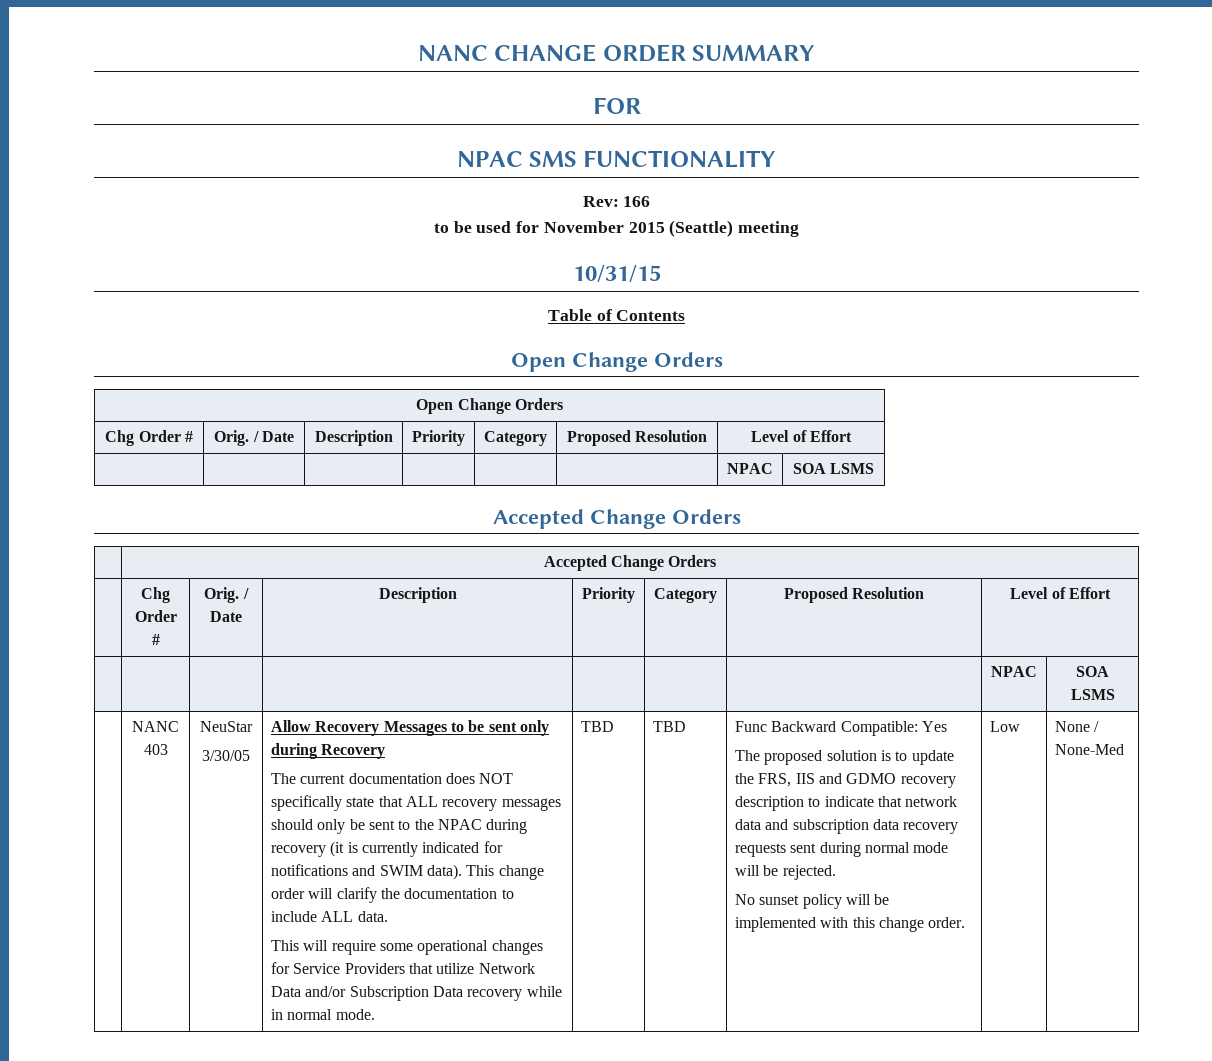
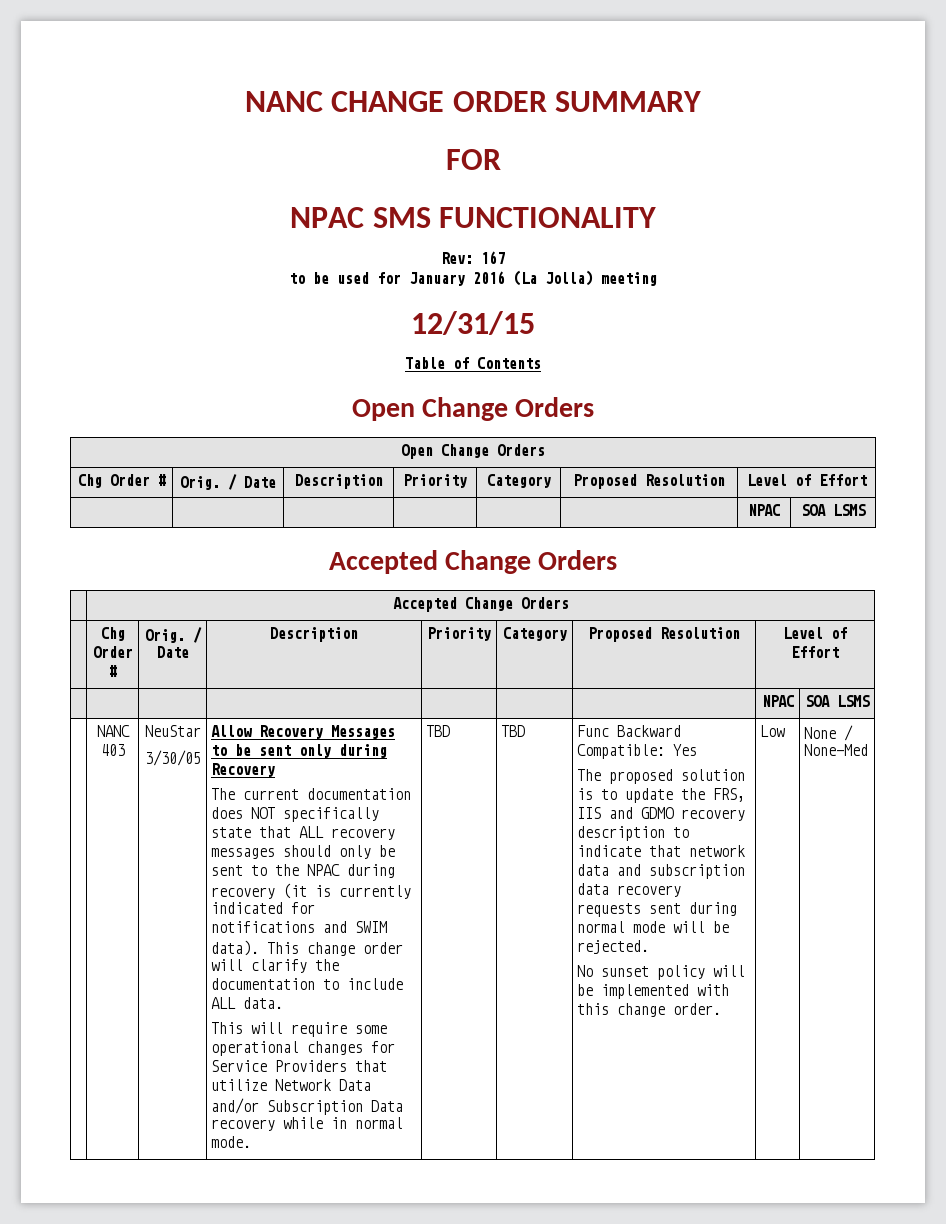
- Rev: 166
+ Rev: 167
- to be used for November 2015 (Seattle) meeting
+ to be used for January 2016 (La Jolla) meeting
- 10/31/15
+ 12/31/15

